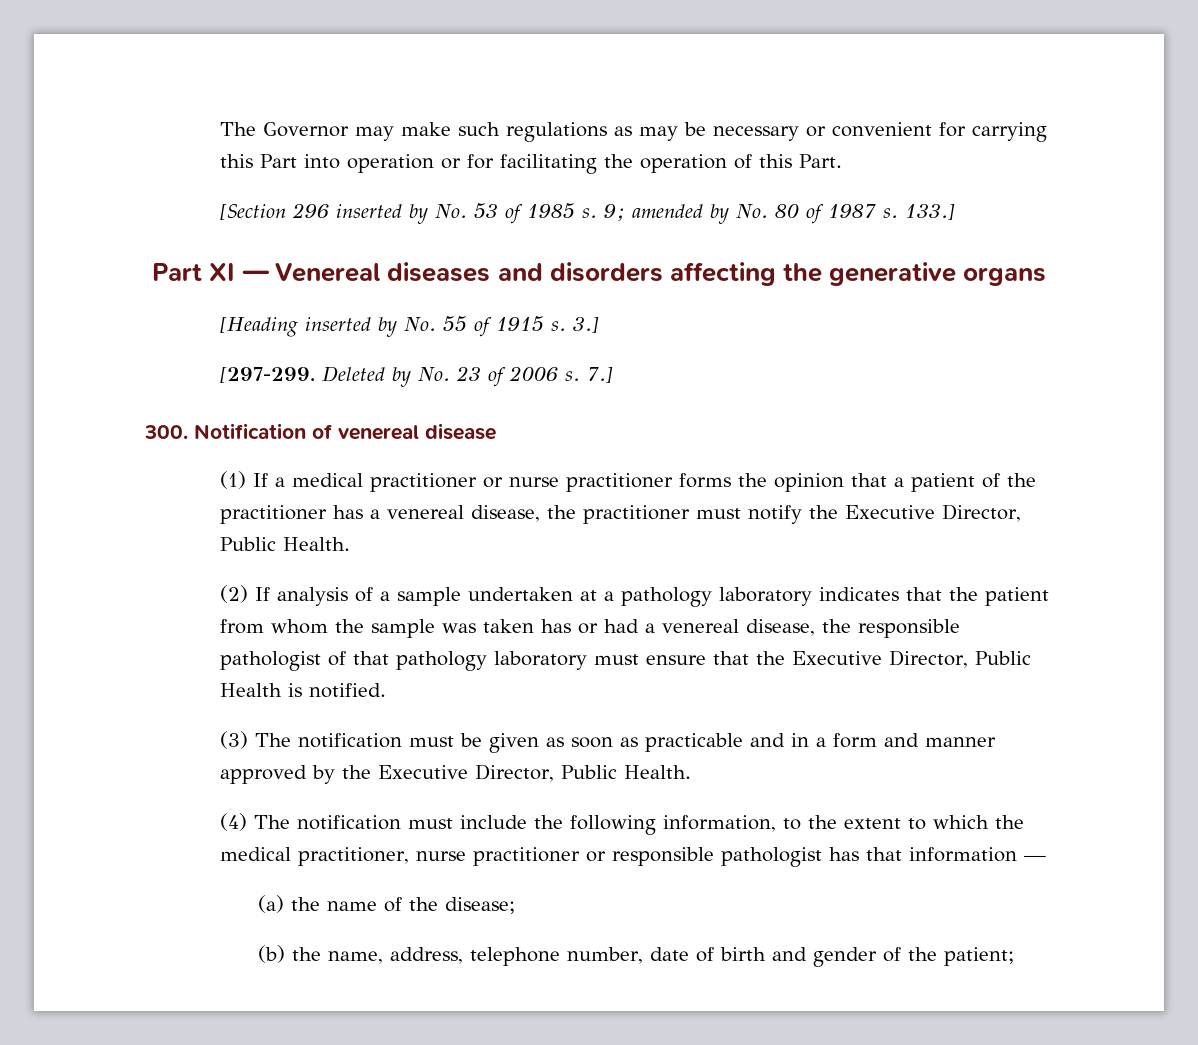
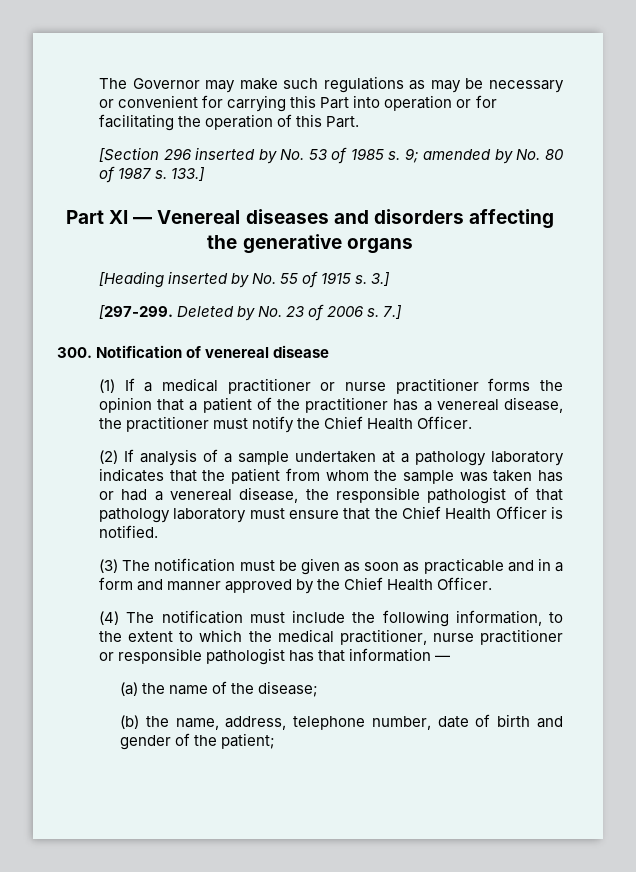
- (1) If a medical practitioner or nurse practitioner forms the opinion that a patient of the practitioner has a venereal disease, the practitioner must notify the Executive Director, Public Health.
+ (1) If a medical practitioner or nurse practitioner forms the opinion that a patient of the practitioner has a venereal disease, the practitioner must notify the Chief Health Officer.
- (2) If analysis of a sample undertaken at a pathology laboratory indicates that the patient from whom the sample was taken has or had a venereal disease, the responsible pathologist of that pathology laboratory must ensure that the Executive Director, Public Health is notified.
+ (2) If analysis of a sample undertaken at a pathology laboratory indicates that the patient from whom the sample was taken has or had a venereal disease, the responsible pathologist of that pathology laboratory must ensure that the Chief Health Officer is notified.
- (3) The notification must be given as soon as practicable and in a form and manner approved by the Executive Director, Public Health.
+ (3) The notification must be given as soon as practicable and in a form and manner approved by the Chief Health Officer.

